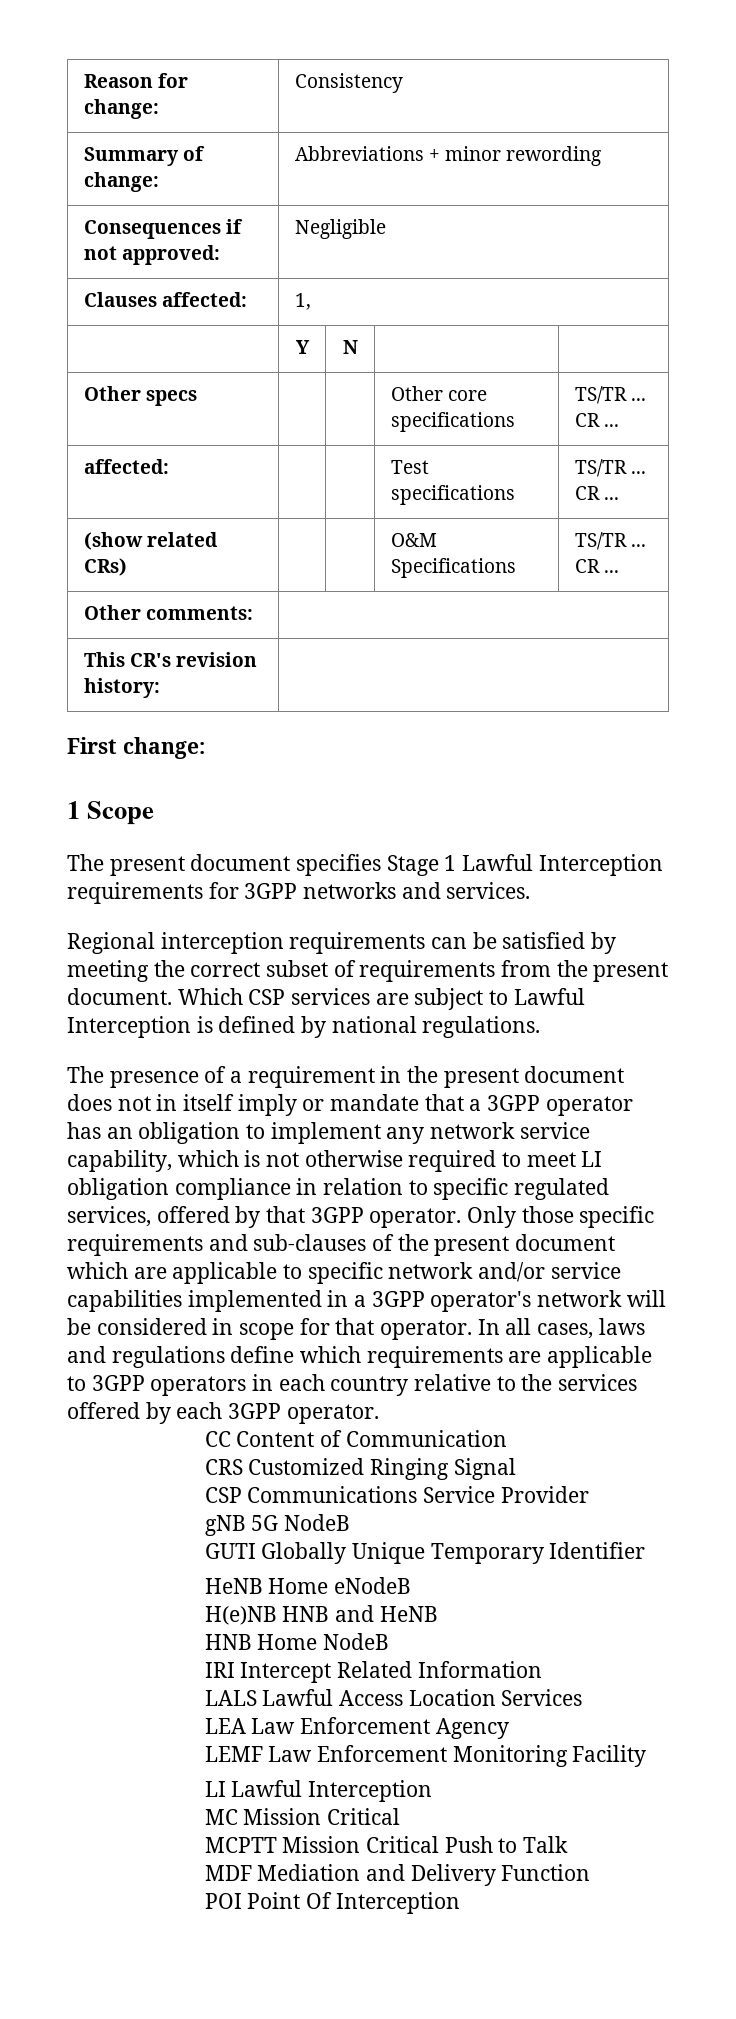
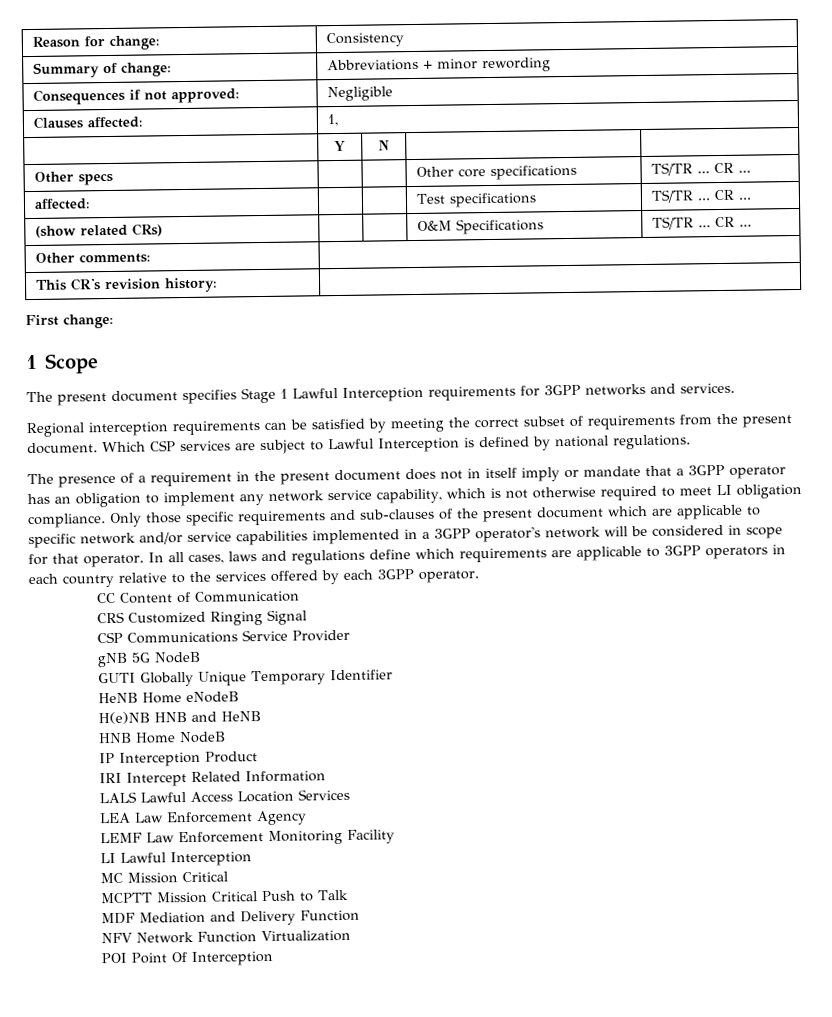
- The presence of a requirement in the present document does not in itself imply or mandate that a 3GPP operator has an obligation to implement any network service capability, which is not otherwise required to meet LI obligation compliance in relation to specific regulated services, offered by that 3GPP operator.
+ The presence of a requirement in the present document does not in itself imply or mandate that a 3GPP operator has an obligation to implement any network service capability, which is not otherwise required to meet LI obligation compliance.
+ IP Interception Product
+ NFV Network Function Virtualization

